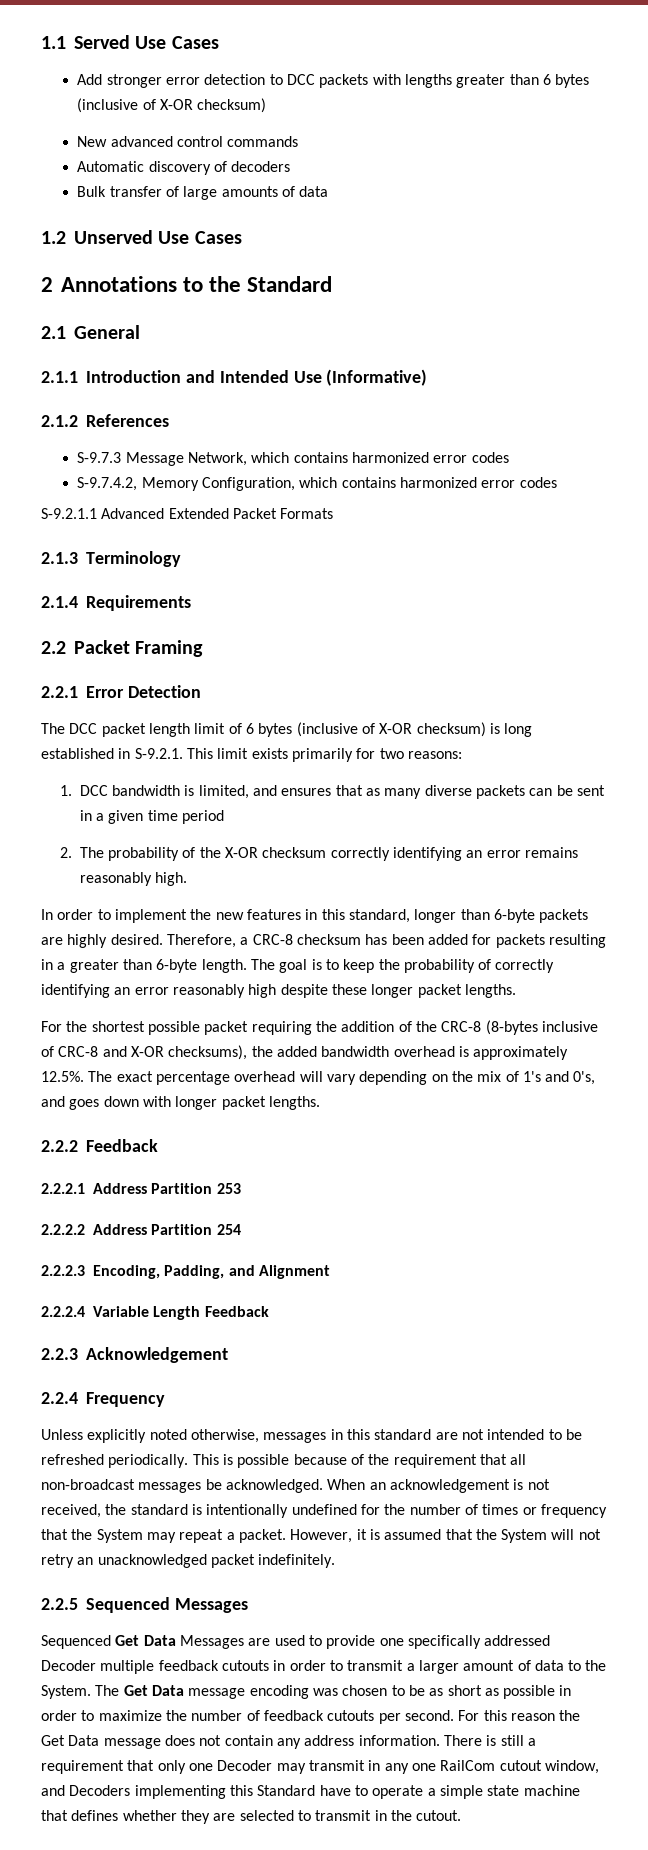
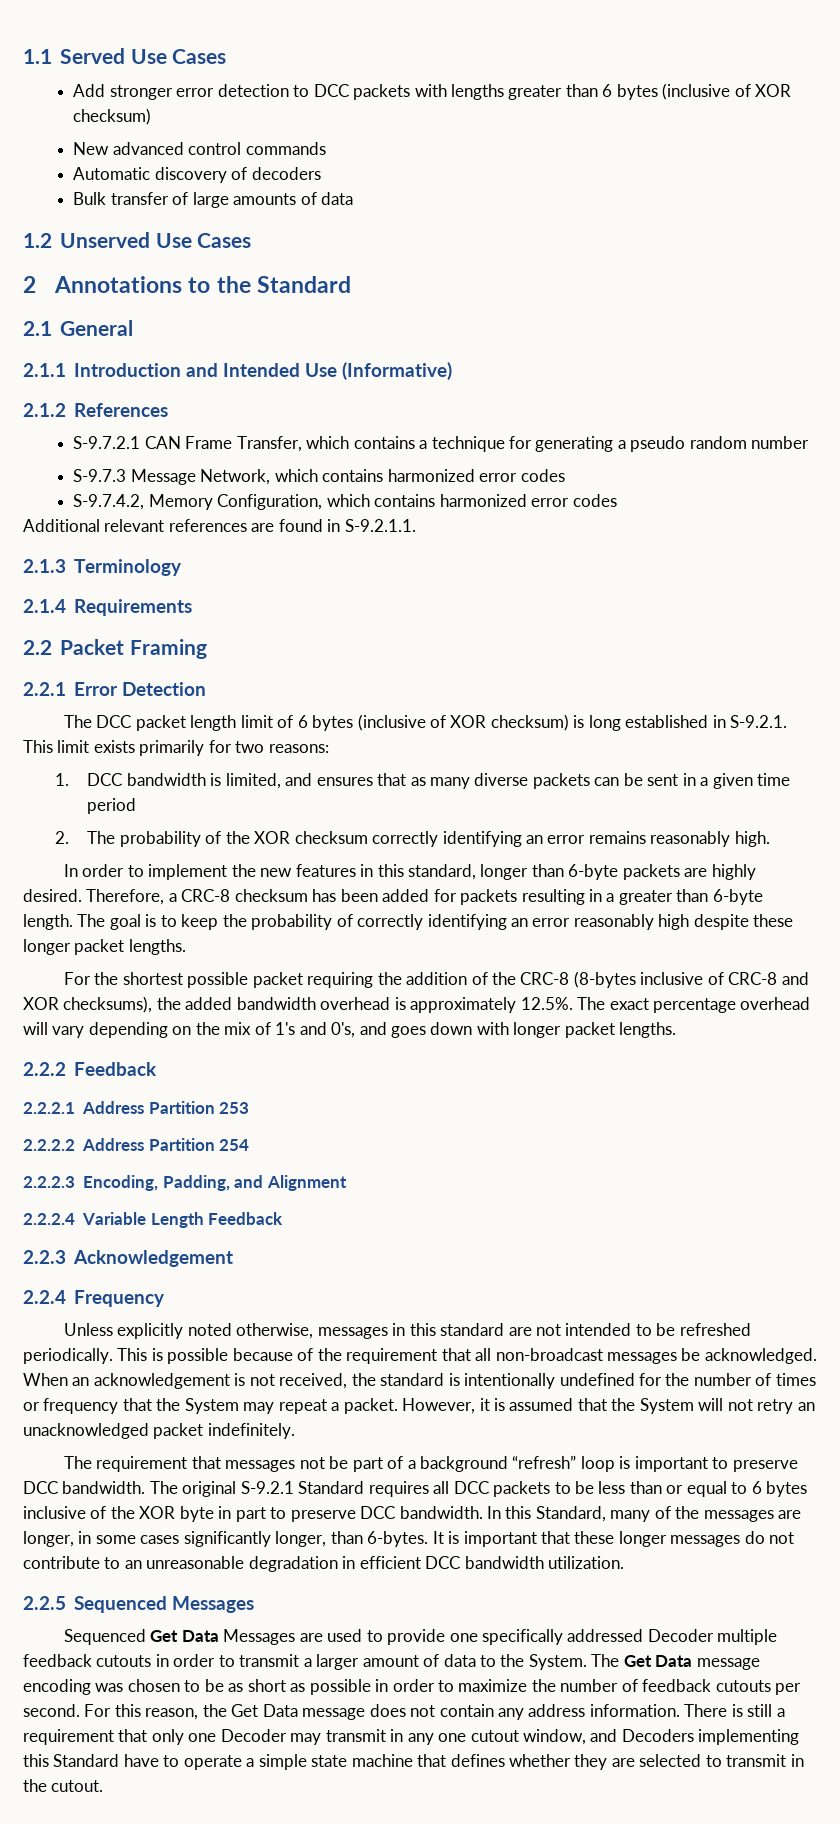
- Add stronger error detection to DCC packets with lengths greater than 6 bytes (inclusive of X-OR checksum)
+ Add stronger error detection to DCC packets with lengths greater than 6 bytes (inclusive of XOR checksum)
+ S-9.7.2.1 CAN Frame Transfer, which contains a technique for generating a pseudo random number
- S-9.2.1.1 Advanced Extended Packet Formats
+ Additional relevant references are found in S-9.2.1.1.
- The DCC packet length limit of 6 bytes (inclusive of X-OR checksum) is long established in S-9.2.1. This limit exists primarily for two reasons:
+ The DCC packet length limit of 6 bytes (inclusive of XOR checksum) is long established in S-9.2.1. This limit exists primarily for two reasons:
- 2. The probability of the X-OR checksum correctly identifying an error remains reasonably high.
+ 2. The probability of the XOR checksum correctly identifying an error remains reasonably high.
- For the shortest possible packet requiring the addition of the CRC-8 (8-bytes inclusive of CRC-8 and X-OR checksums), the added bandwidth overhead is approximately 12.5%. The exact percentage overhead will vary depending on the mix of 1's and 0's, and goes down with longer packet lengths.
+ For the shortest possible packet requiring the addition of the CRC-8 (8-bytes inclusive of CRC-8 and XOR checksums), the added bandwidth overhead is approximately 12.5%. The exact percentage overhead will vary depending on the mix of 1's and 0's, and goes down with longer packet lengths.
+ The requirement that messages not be part of a background “refresh” loop is important to preserve DCC bandwidth. The original S-9.2.1 Standard requires all DCC packets to be less than or equal to 6 bytes inclusive of the XOR byte in part to preserve DCC bandwidth. In this Standard, many of the messages are longer, in some cases significantly longer, than 6-bytes. It is important that these longer messages do not contribute to an unreasonable degradation in efficient DCC bandwidth utilization.
- For this reason the Get Data message does not contain any address information.
+ For this reason, the Get Data message does not contain any address information.
- There is still a requirement that only one Decoder may transmit in any one RailCom cutout window, and Decoders implementing this Standard have to operate a simple state machine that defines whether they are selected to transmit in the cutout.
+ There is still a requirement that only one Decoder may transmit in any one cutout window, and Decoders implementing this Standard have to operate a simple state machine that defines whether they are selected to transmit in the cutout.

